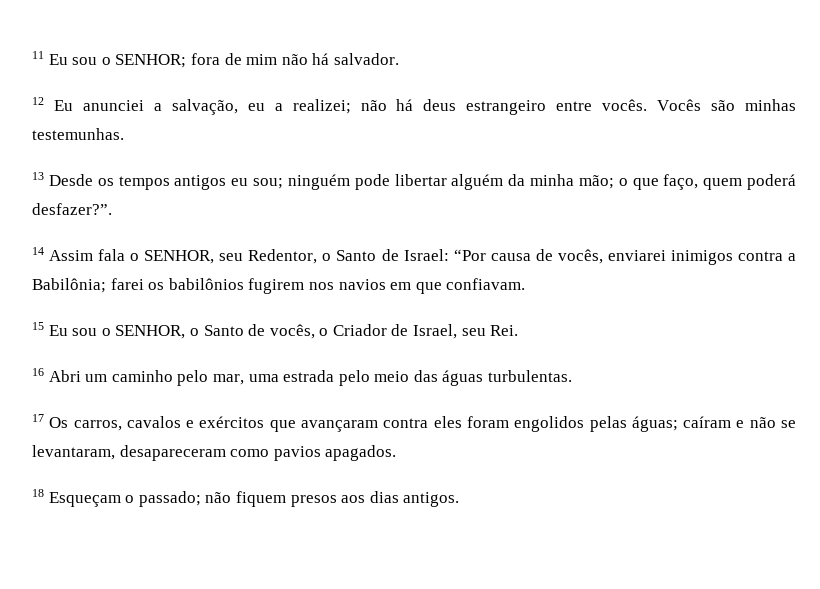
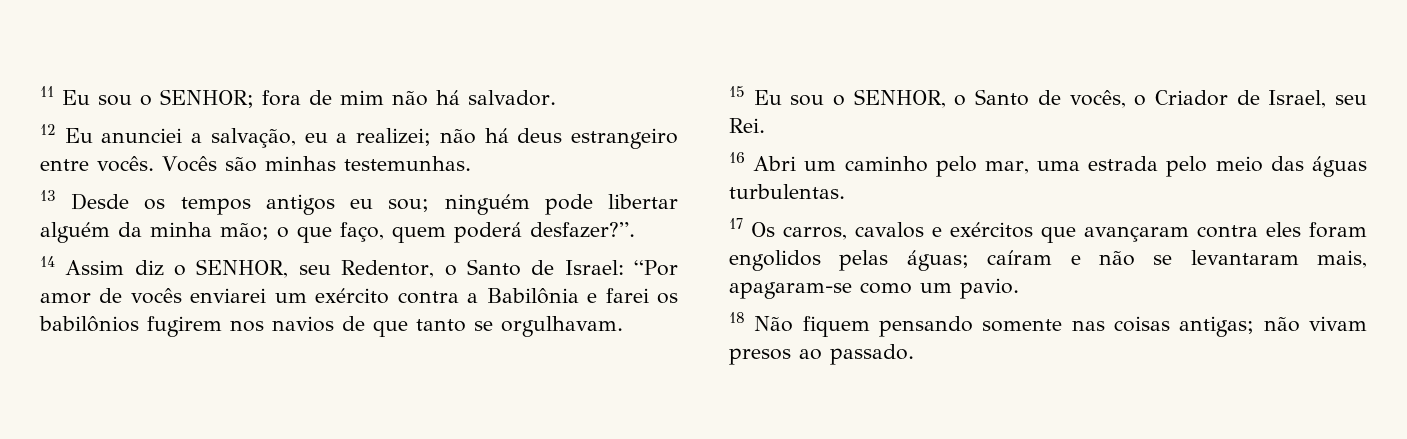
- 14 Assim fala o SENHOR, seu Redentor, o Santo de Israel: “Por causa de vocês, enviarei inimigos contra a Babilônia; farei os babilônios fugirem nos navios em que confiavam.
+ 14 Assim diz o SENHOR, seu Redentor, o Santo de Israel: “Por amor de vocês enviarei um exército contra a Babilônia e farei os babilônios fugirem nos navios de que tanto se orgulhavam.
- 17 Os carros, cavalos e exércitos que avançaram contra eles foram engolidos pelas águas; caíram e não se levantaram, desapareceram como pavios apagados.
- 18 Esqueçam o passado; não fiquem presos aos dias antigos.
+ 17 Os carros, cavalos e exércitos que avançaram contra eles foram engolidos pelas águas; caíram e não se levantaram mais, apagaram-se como um pavio.
+ 18 Não fiquem pensando somente nas coisas antigas; não vivam presos ao passado.

